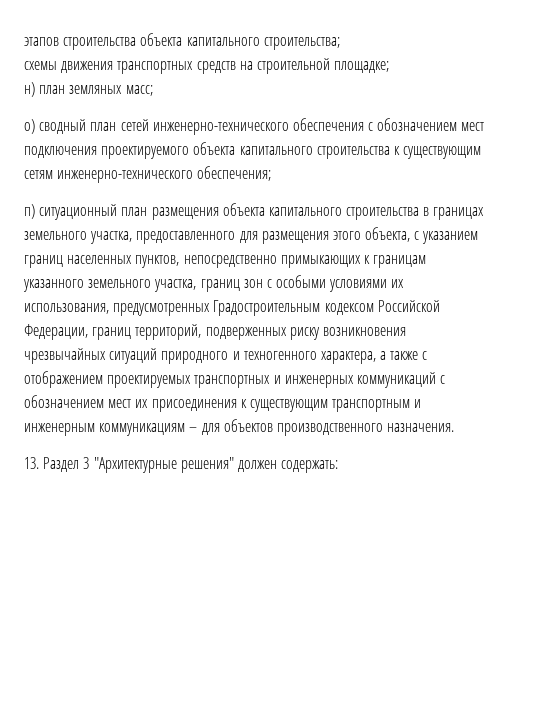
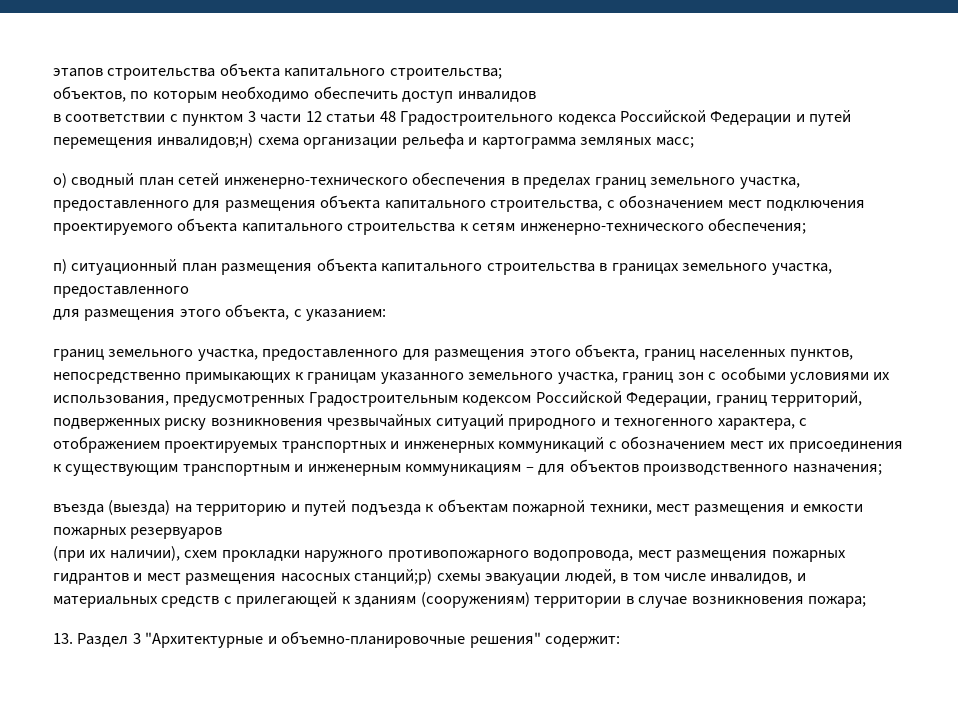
- схемы движения транспортных средств на строительной площадке;
- н) план земляных масс;
+ объектов, по которым необходимо обеспечить доступ инвалидов
+ в соответствии с пунктом 3 части 12 статьи 48 Градостроительного кодекса Российской Федерации и путей перемещения инвалидов;н) схема организации рельефа и картограмма земляных масс;
- о) сводный план сетей инженерно-технического обеспечения с обозначением мест подключения проектируемого объекта капитального строительства к существующим сетям инженерно-технического обеспечения;
+ о) сводный план сетей инженерно-технического обеспечения в пределах границ земельного участка, предоставленного для размещения объекта капитального строительства, с обозначением мест подключения проектируемого объекта капитального строительства к сетям инженерно-технического обеспечения;
- п) ситуационный план размещения объекта капитального строительства в границах земельного участка, предоставленного для размещения этого объекта, с указанием границ населенных пунктов, непосредственно примыкающих к границам указанного земельного участка, границ зон с особыми условиями их использования, предусмотренных Градостроительным кодексом Российской Федерации, границ территорий, подверженных риску возникновения чрезвычайных ситуаций природного и техногенного характера, а также с отображением проектируемых транспортных и инженерных коммуникаций с обозначением мест их присоединения к существующим транспортным и инженерным коммуникациям – для объектов производственного назначения.
+ п) ситуационный план размещения объекта капитального строительства в границах земельного участка, предоставленного
+ для размещения этого объекта, с указанием:
+ границ земельного участка, предоставленного для размещения этого объекта, границ населенных пунктов, непосредственно примыкающих к границам указанного земельного участка, границ зон с особыми условиями их использования, предусмотренных Градостроительным кодексом Российской Федерации, границ территорий, подверженных риску возникновения чрезвычайных ситуаций природного и техногенного характера, с отображением проектируемых транспортных и инженерных коммуникаций с обозначением мест их присоединения к существующим транспортным и инженерным коммуникациям – для объектов производственного назначения;
+ въезда (выезда) на территорию и путей подъезда к объектам пожарной техники, мест размещения и емкости пожарных резервуаров
+ (при их наличии), схем прокладки наружного противопожарного водопровода, мест размещения пожарных гидрантов и мест размещения насосных станций;р) схемы эвакуации людей, в том числе инвалидов, и материальных средств с прилегающей к зданиям (сооружениям) территории в случае возникновения пожара;
- 13. Раздел 3 "Архитектурные решения" должен содержать:
+ 13. Раздел 3 "Архитектурные и объемно-планировочные решения" содержит:

